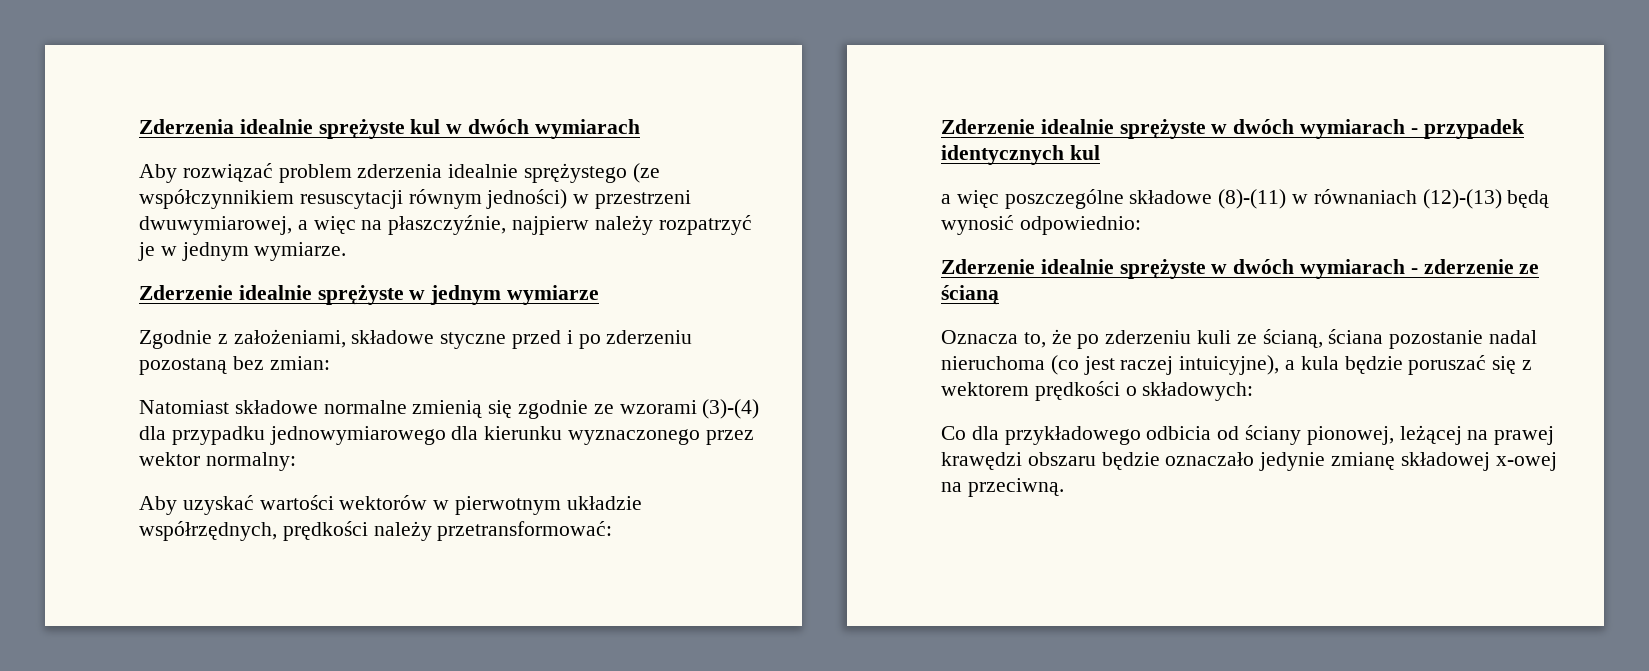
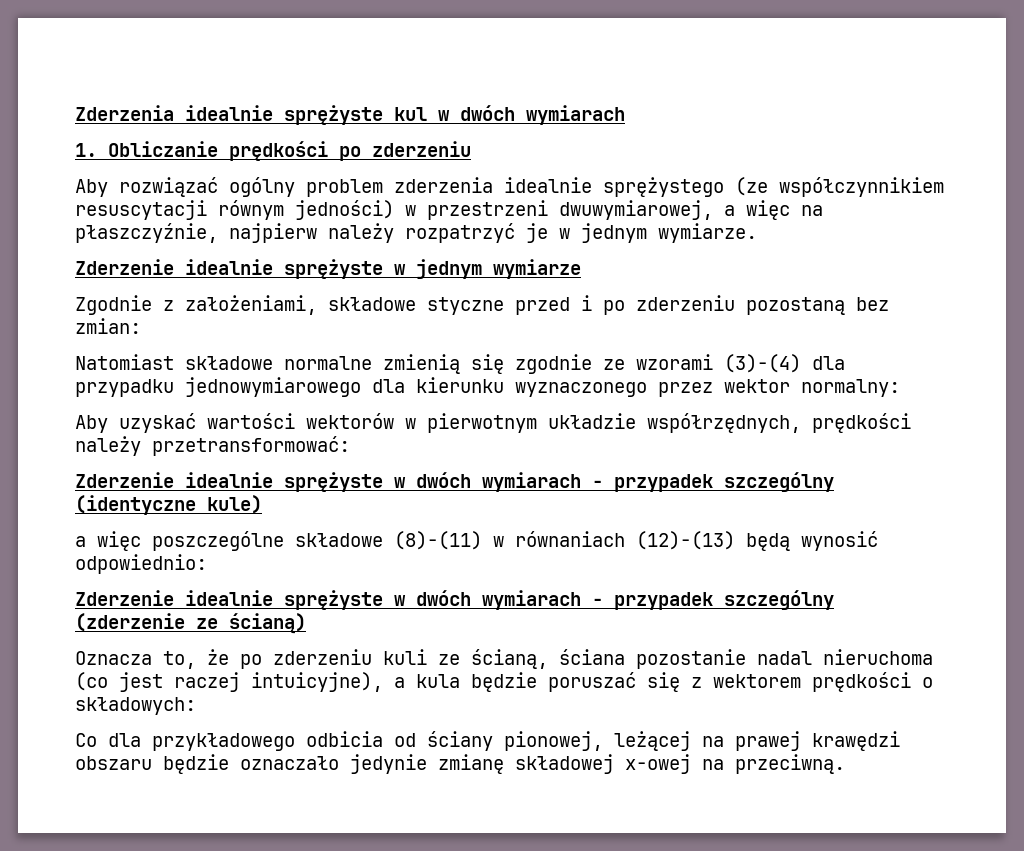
+ 1. Obliczanie prędkości po zderzeniu
- Aby rozwiązać problem zderzenia idealnie sprężystego (ze współczynnikiem resuscytacji równym jedności) w przestrzeni dwuwymiarowej, a więc na płaszczyźnie, najpierw należy rozpatrzyć je w jednym wymiarze.
+ Aby rozwiązać ogólny problem zderzenia idealnie sprężystego (ze współczynnikiem resuscytacji równym jedności) w przestrzeni dwuwymiarowej, a więc na płaszczyźnie, najpierw należy rozpatrzyć je w jednym wymiarze.
- Zderzenie idealnie sprężyste w dwóch wymiarach - przypadek identycznych kul
+ Zderzenie idealnie sprężyste w dwóch wymiarach - przypadek szczególny (identyczne kule)
- Zderzenie idealnie sprężyste w dwóch wymiarach - zderzenie ze ścianą
+ Zderzenie idealnie sprężyste w dwóch wymiarach - przypadek szczególny (zderzenie ze ścianą)

